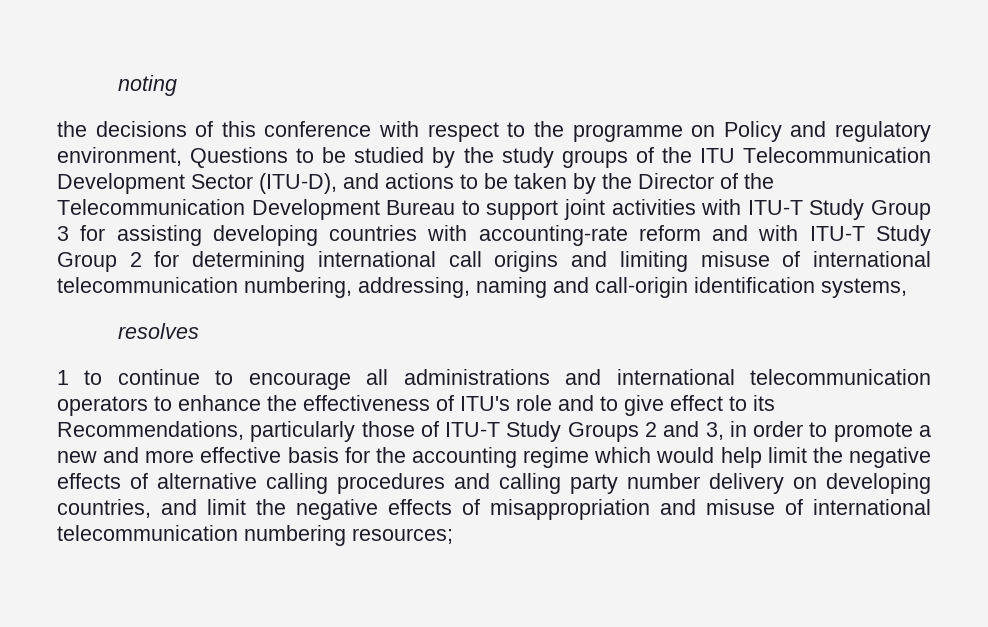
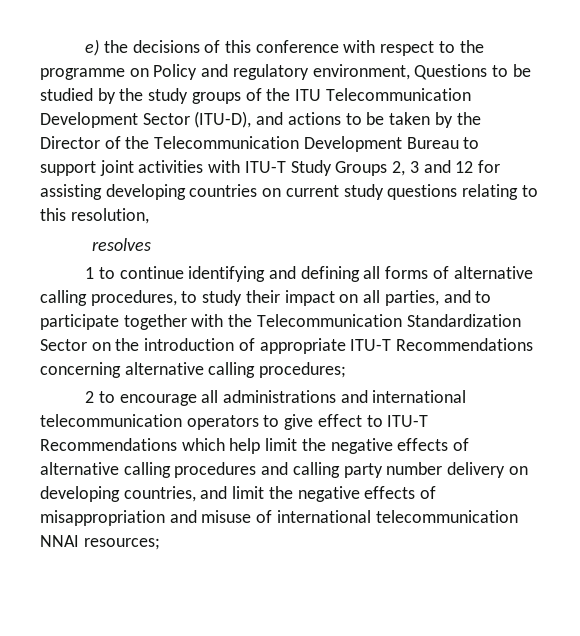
- noting
- the decisions of this conference with respect to the programme on Policy and regulatory environment, Questions to be studied by the study groups of the ITU Telecommunication Development Sector (ITU-D), and actions to be taken by the Director of the Telecommunication Development Bureau to support joint activities with ITU-T Study Group 3 for assisting developing countries with accounting-rate reform and with ITU-T Study Group 2 for determining international call origins and limiting misuse of international telecommunication numbering, addressing, naming and call-origin identification systems,
+ e) the decisions of this conference with respect to the programme on Policy and regulatory environment, Questions to be studied by the study groups of the ITU Telecommunication Development Sector (ITU-D), and actions to be taken by the Director of the Telecommunication Development Bureau to support joint activities with ITU-T Study Groups 2, 3 and 12 for assisting developing countries on current study questions relating to this resolution,
  resolves
- 1 to continue to encourage all administrations and international telecommunication operators to enhance the effectiveness of ITU's role and to give effect to its Recommendations, particularly those of ITU-T Study Groups 2 and 3, in order to promote a new and more effective basis for the accounting regime which would help limit the negative effects of alternative calling procedures and calling party number delivery on developing countries, and limit the negative effects of misappropriation and misuse of international telecommunication numbering resources;
+ 1 to continue identifying and defining all forms of alternative calling procedures, to study their impact on all parties, and to participate together with the Telecommunication Standardization Sector on the introduction of appropriate ITU-T Recommendations concerning alternative calling procedures;
+ 2 to encourage all administrations and international telecommunication operators to give effect to ITU-T Recommendations which help limit the negative effects of alternative calling procedures and calling party number delivery on developing countries, and limit the negative effects of misappropriation and misuse of international telecommunication NNAI resources;

